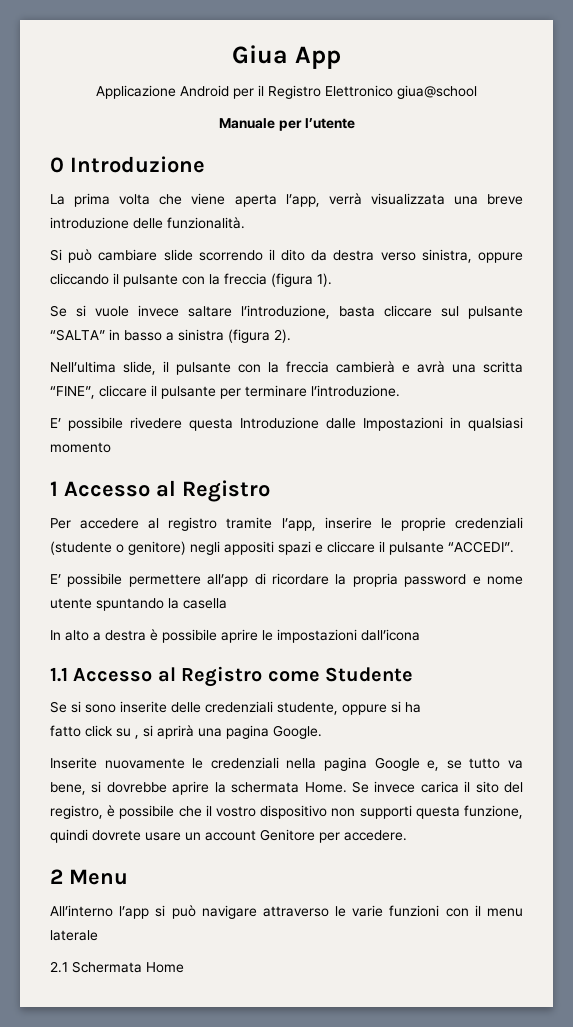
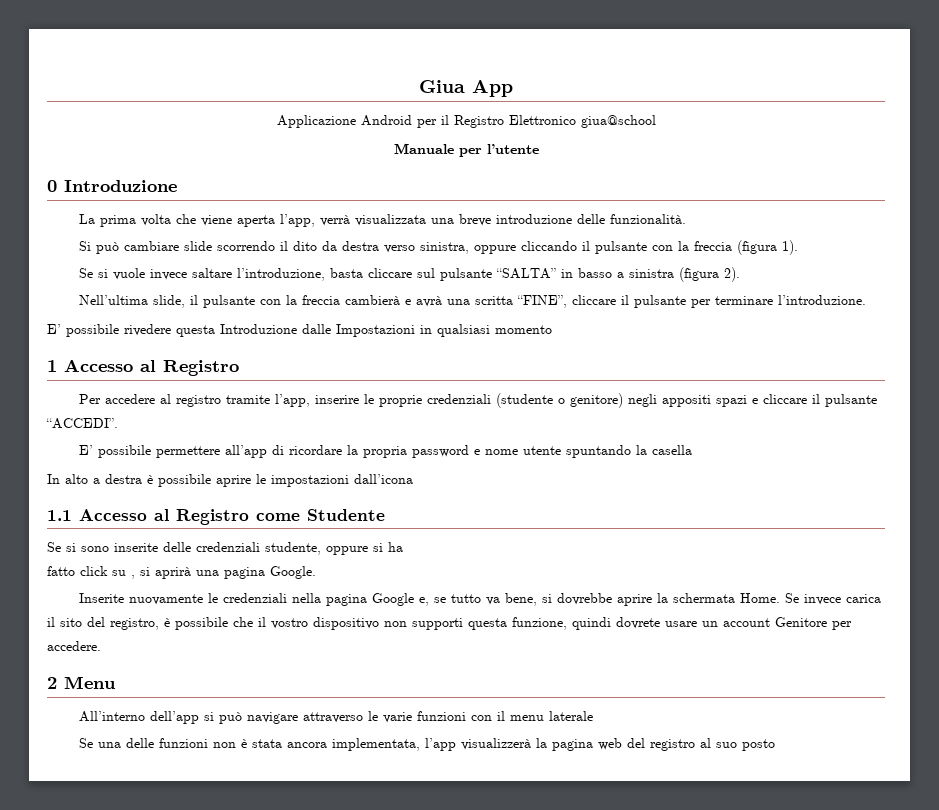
- All’interno l’app si può navigare attraverso le varie funzioni con il menu laterale
+ All’interno dell’app si può navigare attraverso le varie funzioni con il menu laterale
- 2.1 Schermata Home
+ Se una delle funzioni non è stata ancora implementata, l’app visualizzerà la pagina web del registro al suo posto

